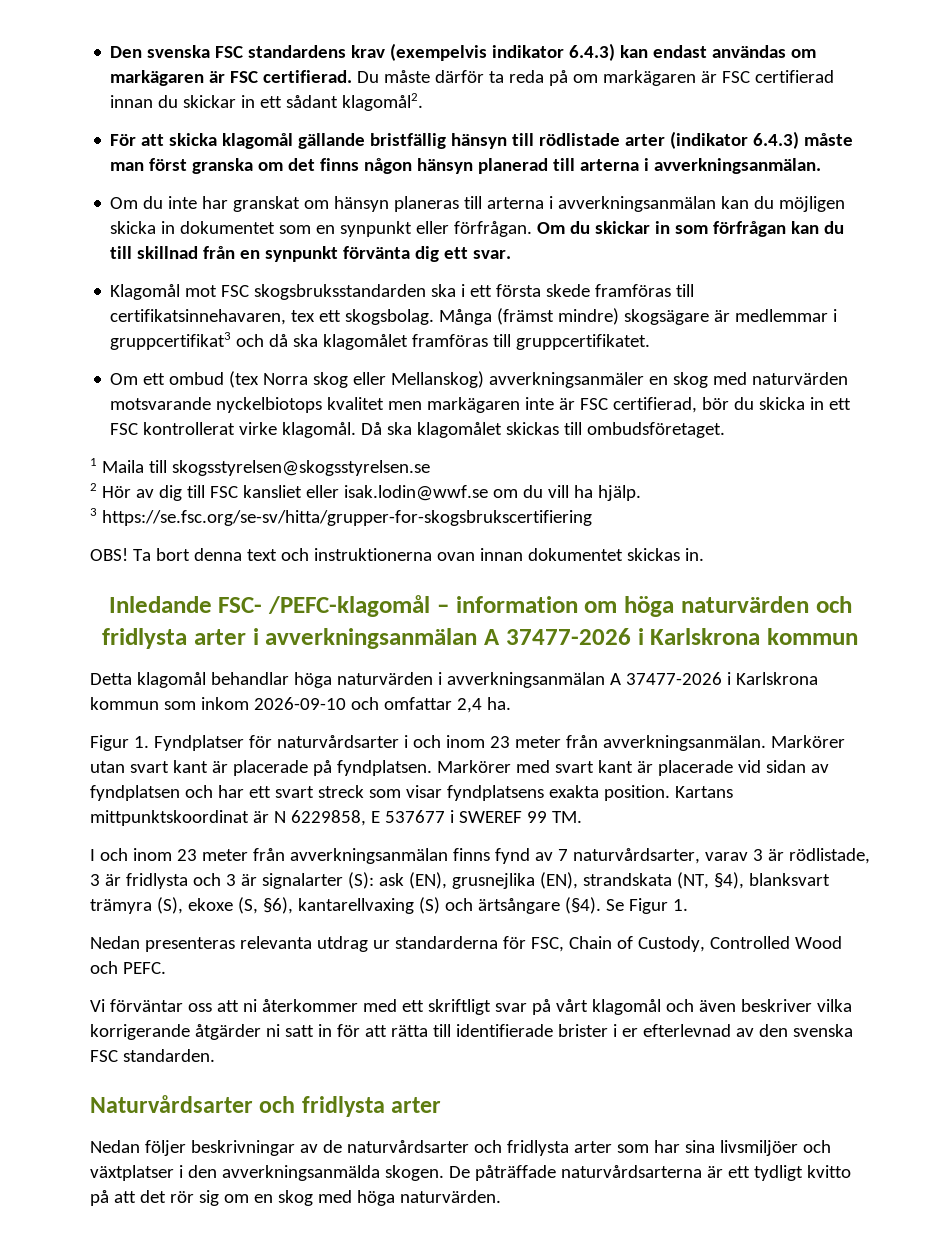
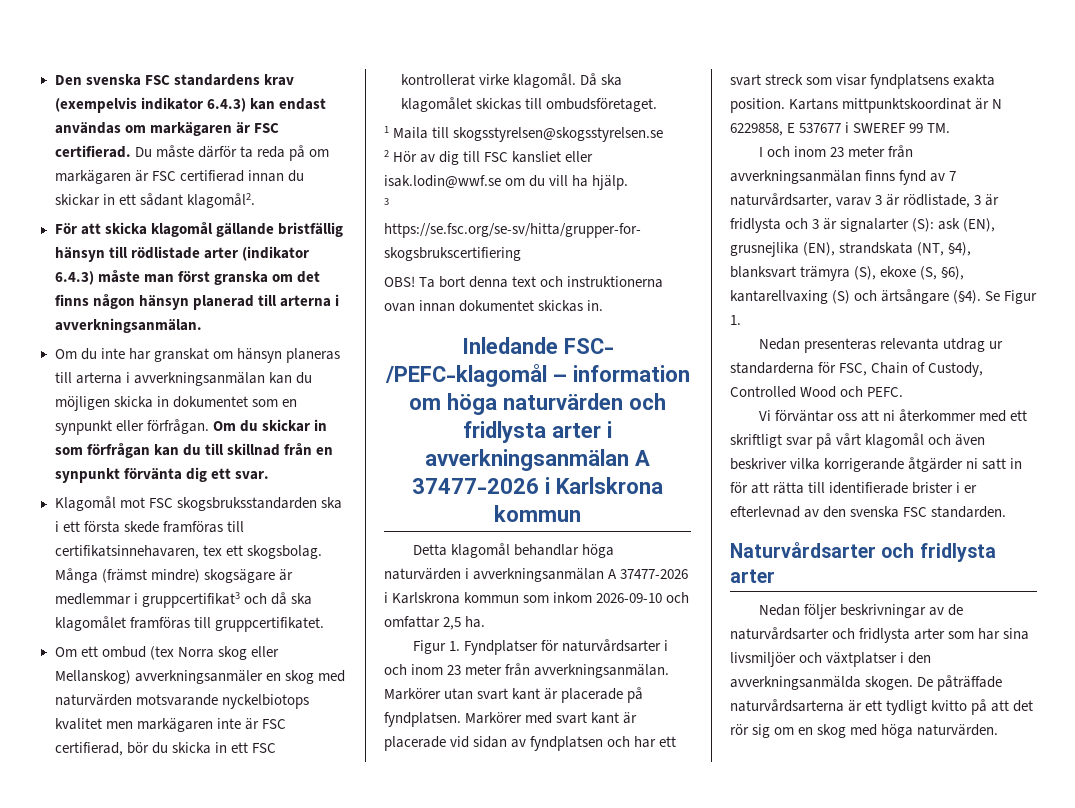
- Detta klagomål behandlar höga naturvärden i avverkningsanmälan A 37477-2026 i Karlskrona kommun som inkom 2026-09-10 och omfattar 2,4 ha.
+ Detta klagomål behandlar höga naturvärden i avverkningsanmälan A 37477-2026 i Karlskrona kommun som inkom 2026-09-10 och omfattar 2,5 ha.

